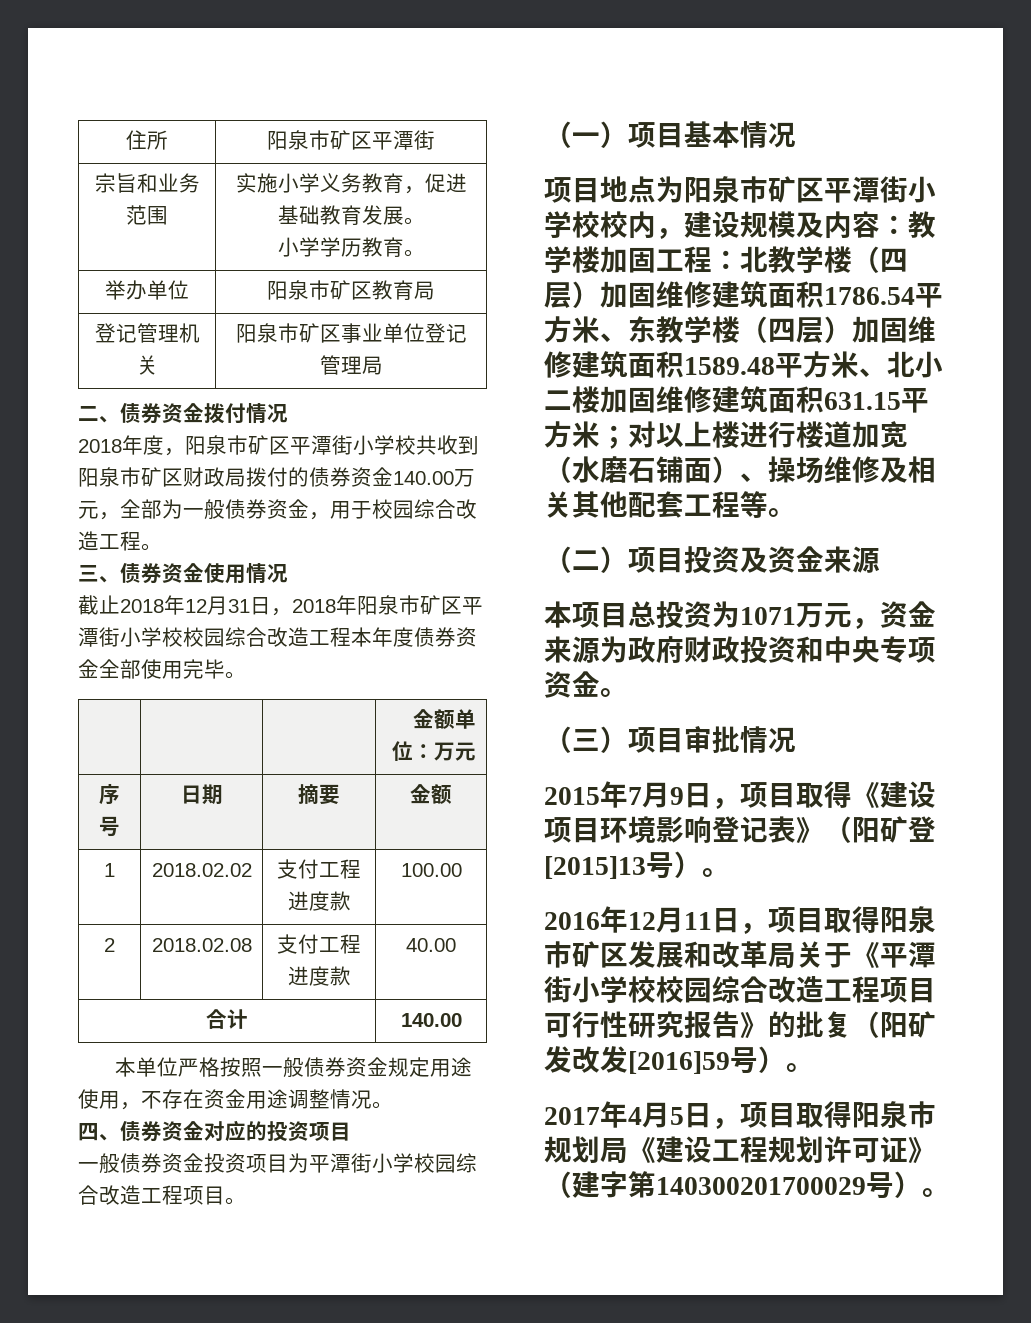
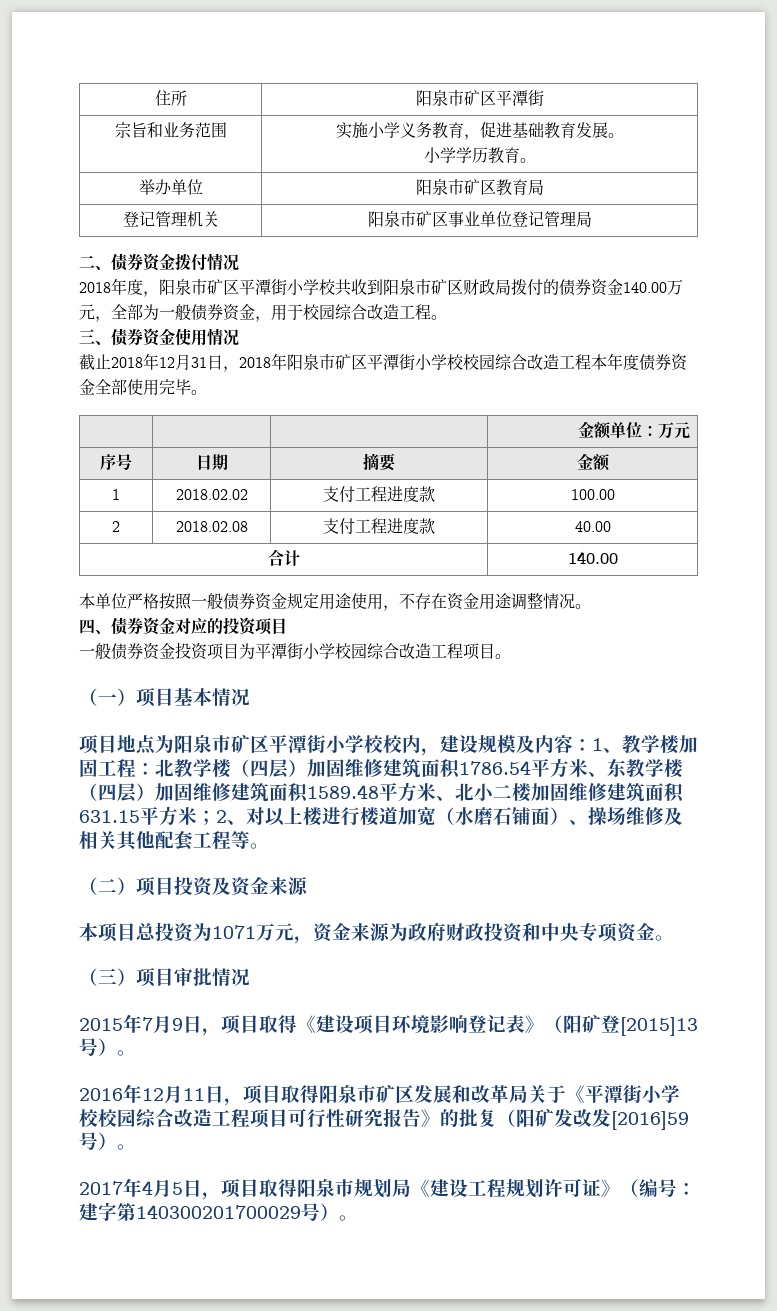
- 教学楼加固工程：
+ 1、教学楼加固工程：
- 对以上楼进行楼道加宽（水磨石铺面）、操场维修及相关其他配套工程等。
+ 2、对以上楼进行楼道加宽（水磨石铺面）、操场维修及相关其他配套工程等。
- 2017年4月5日，项目取得阳泉市规划局《建设工程规划许可证》（建字第140300201700029号）。
+ 2017年4月5日，项目取得阳泉市规划局《建设工程规划许可证》（编号：建字第140300201700029号）。

